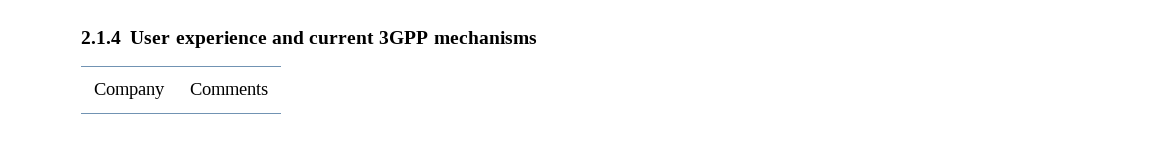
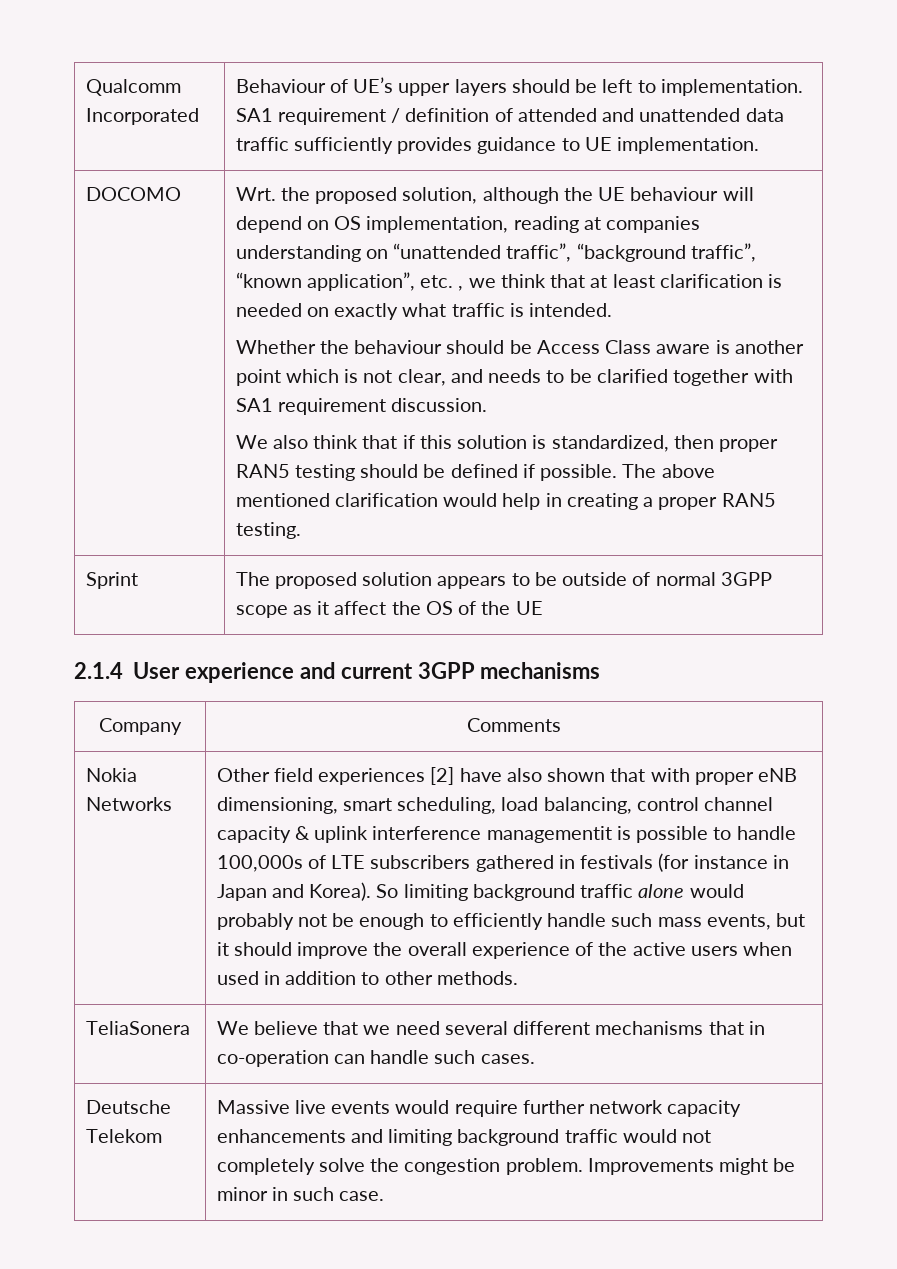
+ Qualcomm Incorporated | Behaviour of UE’s upper layers should be left to implementation. SA1 requirement / definition of attended and unattended data traffic sufficiently provides guidance to UE implementation.
+ DOCOMO | Wrt. the proposed solution, although the UE behaviour will depend on OS implementation, reading at companies understanding on “unattended traffic”, “background traffic”, “known application”, etc. , we think that at least clarification is needed on exactly what traffic is intended.
+ Whether the behaviour should be Access Class aware is another point which is not clear, and needs to be clarified together with SA1 requirement discussion.
+ We also think that if this solution is standardized, then proper RAN5 testing should be defined if possible. The above mentioned clarification would help in creating a proper RAN5 testing.
+ Sprint | The proposed solution appears to be outside of normal 3GPP scope as it affect the OS of the UE
+ Nokia Networks | Other field experiences [2] have also shown that with proper eNB dimensioning, smart scheduling, load balancing, control channel capacity & uplink interference managementit is possible to handle 100,000s of LTE subscribers gathered in festivals (for instance in Japan and Korea). So limiting background traffic alone would probably not be enough to efficiently handle such mass events, but it should improve the overall experience of the active users when used in addition to other methods.
+ TeliaSonera | We believe that we need several different mechanisms that in co-operation can handle such cases.
+ Deutsche Telekom | Massive live events would require further network capacity enhancements and limiting background traffic would not completely solve the congestion problem. Improvements might be minor in such case.

